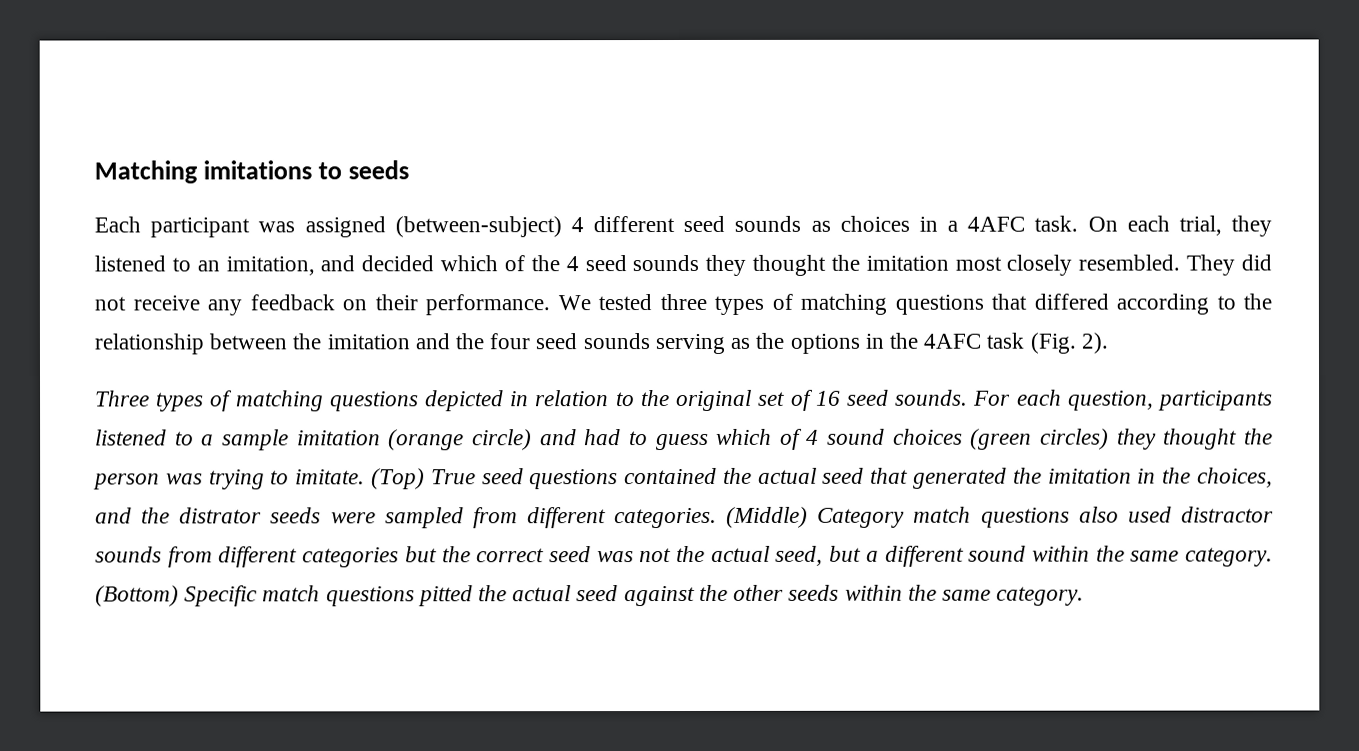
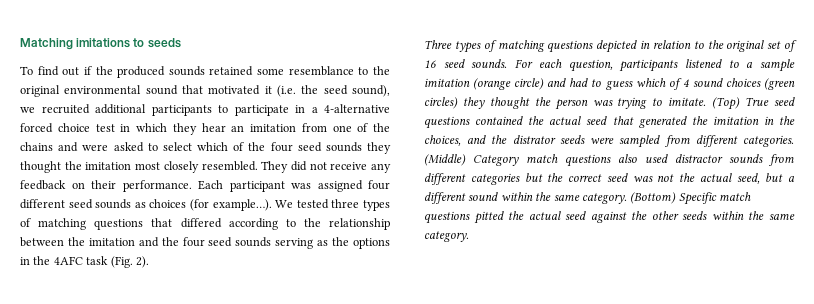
- Each participant was assigned (between-subject) 4 different seed sounds as choices in a 4AFC task. On each trial, they listened to an imitation, and decided which of the 4 seed sounds they thought the imitation most closely resembled.
+ To find out if the produced sounds retained some resemblance to the original environmental sound that motivated it (i.e. the seed sound), we recruited additional participants to participate in a 4-alternative forced choice test in which they hear an imitation from one of the chains and were asked to select which of the four seed sounds they thought the imitation most closely resembled.
+ Each participant was assigned four different seed sounds as choices (for example…).

